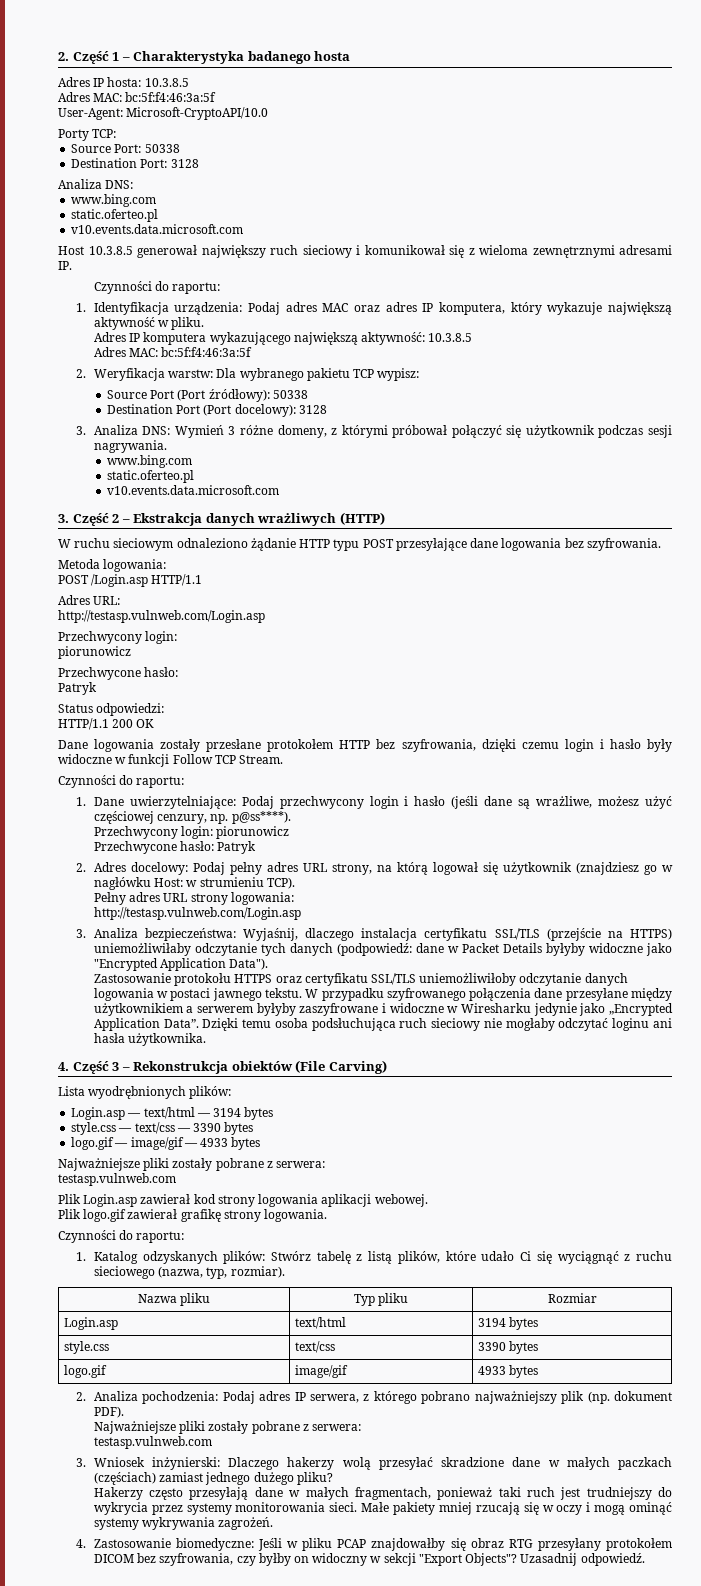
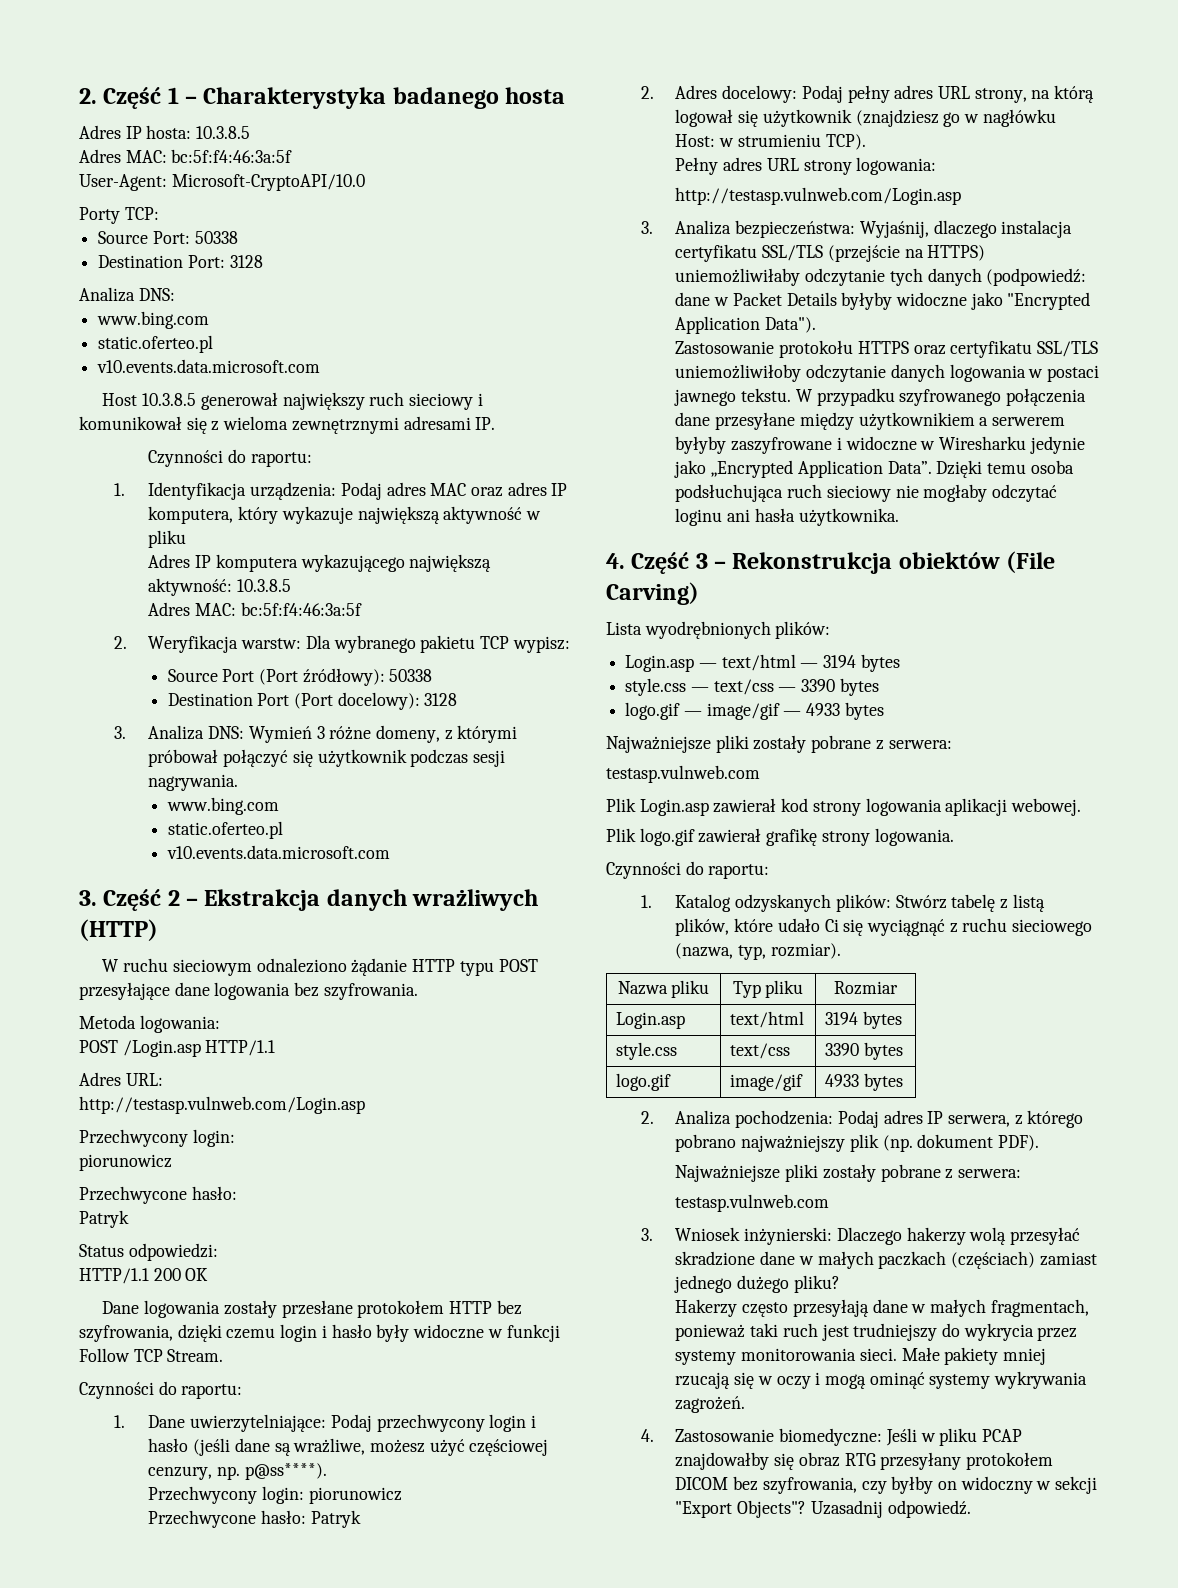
- 1. Identyfikacja urządzenia: Podaj adres MAC oraz adres IP komputera, który wykazuje największą aktywność w pliku.
+ 1. Identyfikacja urządzenia: Podaj adres MAC oraz adres IP komputera, który wykazuje największą aktywność w pliku

